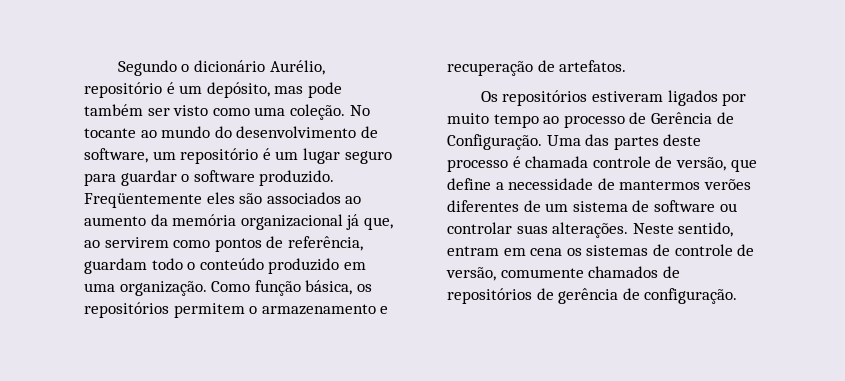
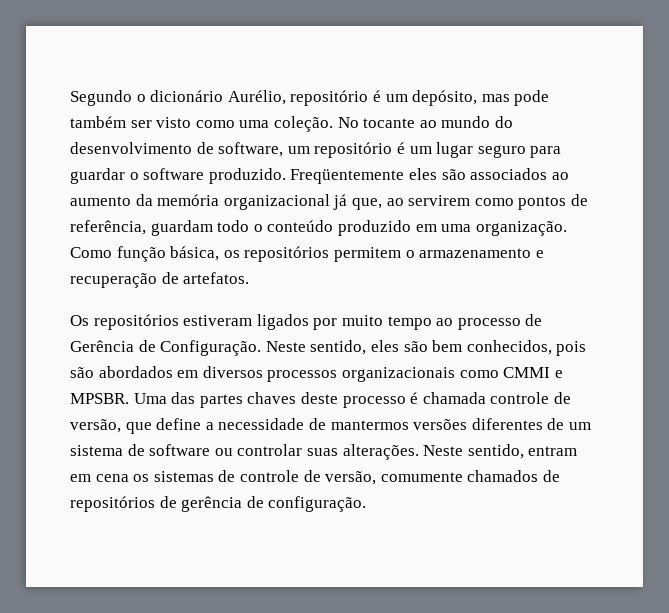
+ Neste sentido, eles são bem conhecidos, pois são abordados em diversos processos organizacionais como CMMI e MPSBR.
- Uma das partes deste processo é chamada controle de versão, que define a necessidade de mantermos verões diferentes de um sistema de software ou controlar suas alterações.
+ Uma das partes chaves deste processo é chamada controle de versão, que define a necessidade de mantermos versões diferentes de um sistema de software ou controlar suas alterações.

